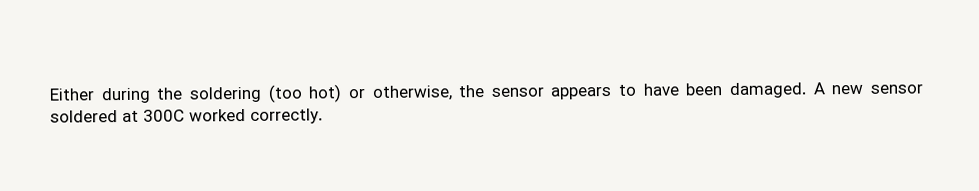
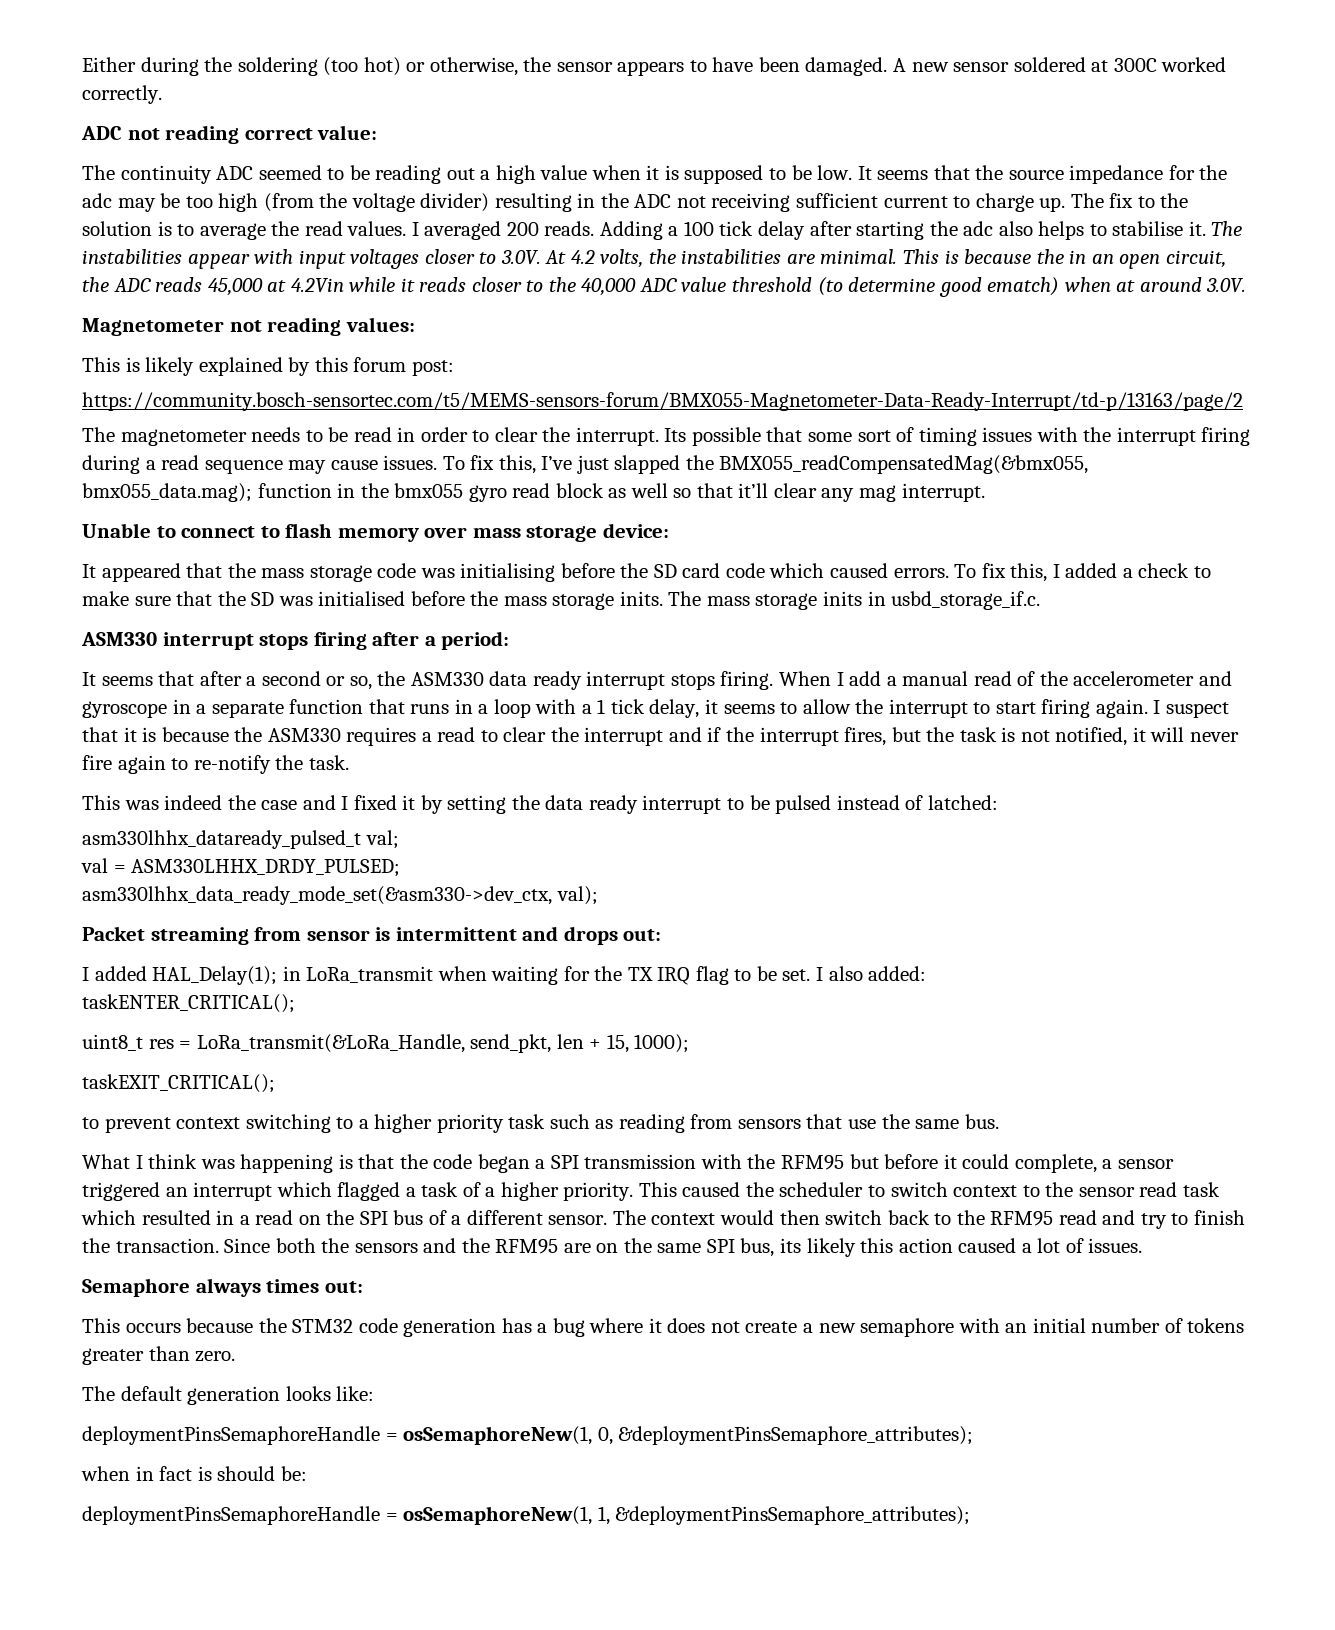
+ ADC not reading correct value:
+ The continuity ADC seemed to be reading out a high value when it is supposed to be low. It seems that the source impedance for the adc may be too high (from the voltage divider) resulting in the ADC not receiving sufficient current to charge up. The fix to the solution is to average the read values. I averaged 200 reads. Adding a 100 tick delay after starting the adc also helps to stabilise it. The instabilities appear with input voltages closer to 3.0V. At 4.2 volts, the instabilities are minimal. This is because the in an open circuit, the ADC reads 45,000 at 4.2Vin while it reads closer to the 40,000 ADC value threshold (to determine good ematch) when at around 3.0V.
+ Magnetometer not reading values:
+ This is likely explained by this forum post:
+ https://community.bosch-sensortec.com/t5/MEMS-sensors-forum/BMX055-Magnetometer-Data-Ready-Interrupt/td-p/13163/page/2
+ The magnetometer needs to be read in order to clear the interrupt. Its possible that some sort of timing issues with the interrupt firing during a read sequence may cause issues. To fix this, I’ve just slapped the BMX055_readCompensatedMag(&bmx055, bmx055_data.mag); function in the bmx055 gyro read block as well so that it’ll clear any mag interrupt.
+ Unable to connect to flash memory over mass storage device:
+ It appeared that the mass storage code was initialising before the SD card code which caused errors. To fix this, I added a check to make sure that the SD was initialised before the mass storage inits. The mass storage inits in usbd_storage_if.c.
+ ASM330 interrupt stops firing after a period:
+ It seems that after a second or so, the ASM330 data ready interrupt stops firing. When I add a manual read of the accelerometer and gyroscope in a separate function that runs in a loop with a 1 tick delay, it seems to allow the interrupt to start firing again. I suspect that it is because the ASM330 requires a read to clear the interrupt and if the interrupt fires, but the task is not notified, it will never fire again to re-notify the task.
+ This was indeed the case and I fixed it by setting the data ready interrupt to be pulsed instead of latched:
+ asm330lhhx_dataready_pulsed_t val;
+ val = ASM330LHHX_DRDY_PULSED;
+ asm330lhhx_data_ready_mode_set(&asm330->dev_ctx, val);
+ Packet streaming from sensor is intermittent and drops out:
+ I added HAL_Delay(1); in LoRa_transmit when waiting for the TX IRQ flag to be set. I also added:
+ taskENTER_CRITICAL();
+ uint8_t res = LoRa_transmit(&LoRa_Handle, send_pkt, len + 15, 1000);
+ taskEXIT_CRITICAL();
+ to prevent context switching to a higher priority task such as reading from sensors that use the same bus.
+ What I think was happening is that the code began a SPI transmission with the RFM95 but before it could complete, a sensor triggered an interrupt which flagged a task of a higher priority. This caused the scheduler to switch context to the sensor read task which resulted in a read on the SPI bus of a different sensor. The context would then switch back to the RFM95 read and try to finish the transaction. Since both the sensors and the RFM95 are on the same SPI bus, its likely this action caused a lot of issues.
+ Semaphore always times out:
+ This occurs because the STM32 code generation has a bug where it does not create a new semaphore with an initial number of tokens greater than zero.
+ The default generation looks like:
+ deploymentPinsSemaphoreHandle = osSemaphoreNew(1, 0, &deploymentPinsSemaphore_attributes);
+ when in fact is should be:
+ deploymentPinsSemaphoreHandle = osSemaphoreNew(1, 1, &deploymentPinsSemaphore_attributes);

